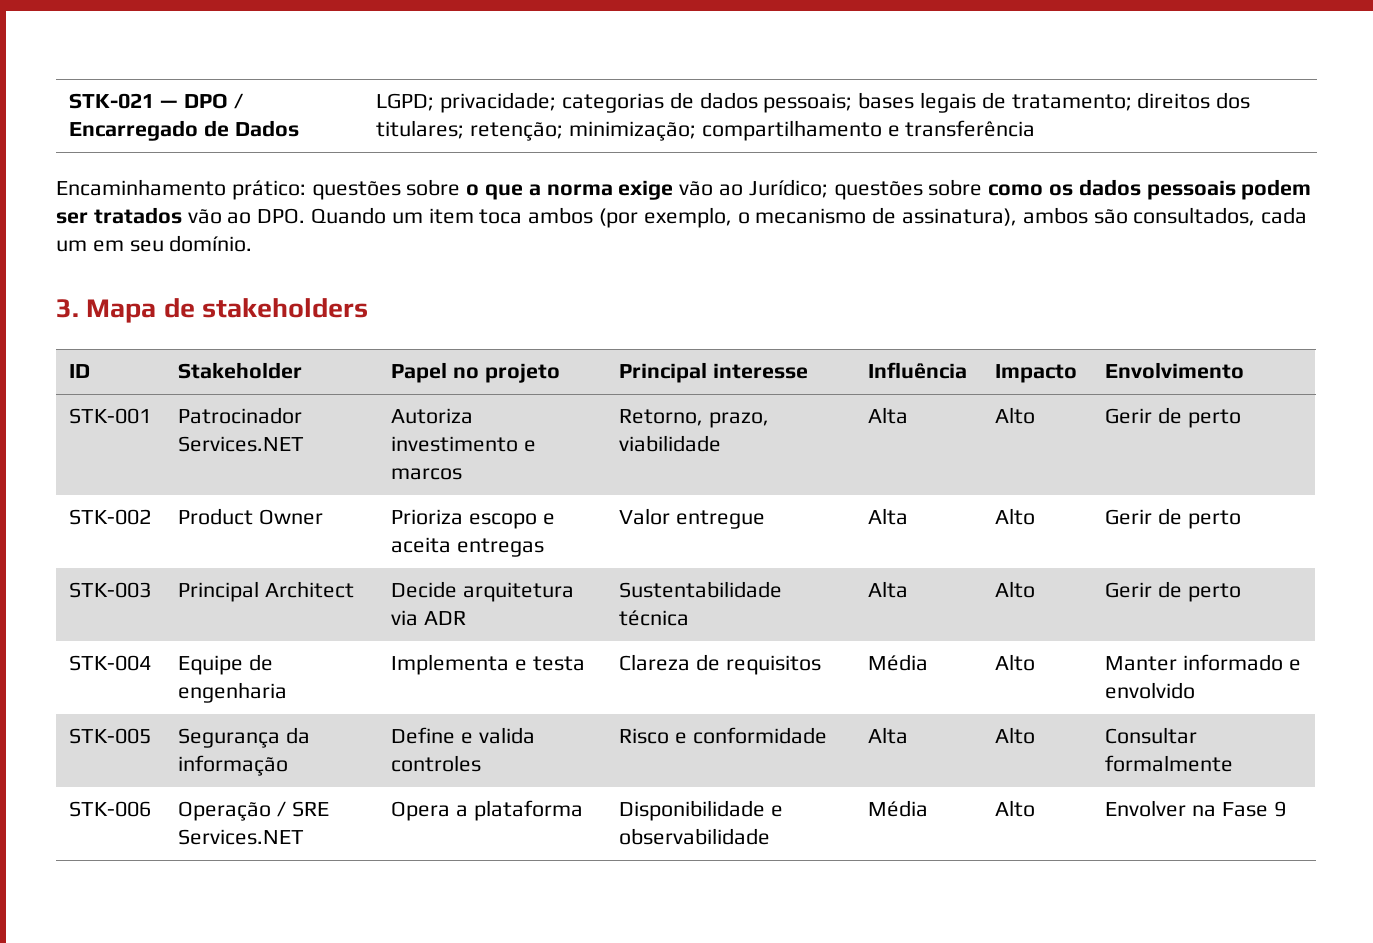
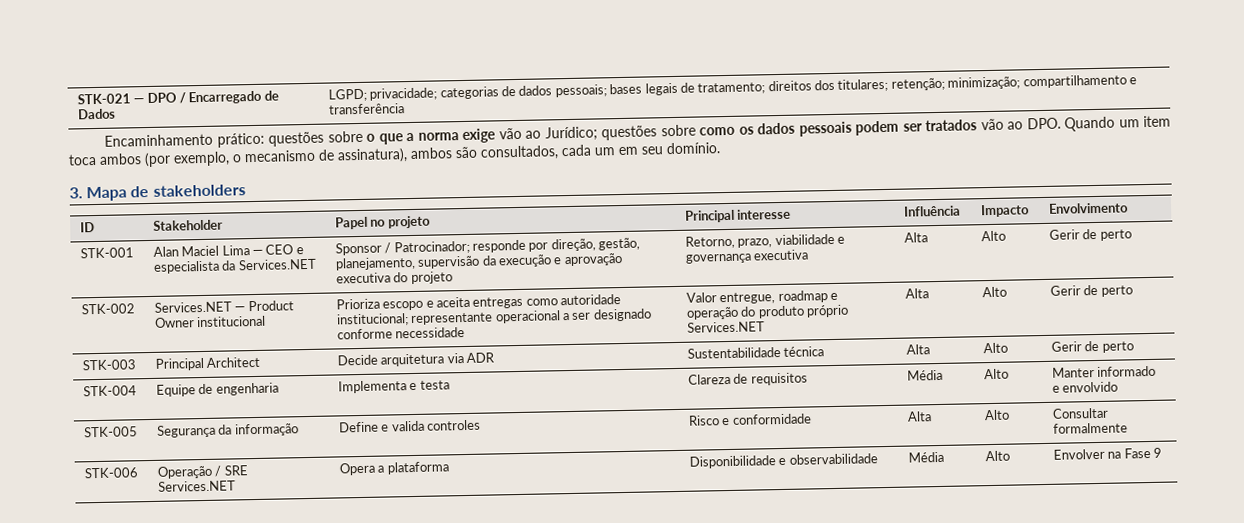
- STK-001 | Patrocinador Services.NET | Autoriza investimento e marcos | Retorno, prazo, viabilidade | Alta | Alto | Gerir de perto
+ STK-001 | Alan Maciel Lima — CEO e especialista da Services.NET | Sponsor / Patrocinador; responde por direção, gestão, planejamento, supervisão da execução e aprovação executiva do projeto | Retorno, prazo, viabilidade e governança executiva | Alta | Alto | Gerir de perto
- STK-002 | Product Owner | Prioriza escopo e aceita entregas | Valor entregue | Alta | Alto | Gerir de perto
+ STK-002 | Services.NET — Product Owner institucional | Prioriza escopo e aceita entregas como autoridade institucional; representante operacional a ser designado conforme necessidade | Valor entregue, roadmap e operação do produto próprio Services.NET | Alta | Alto | Gerir de perto

